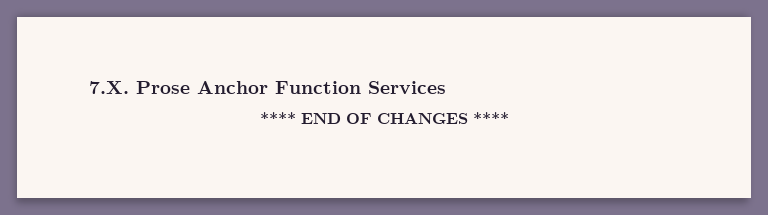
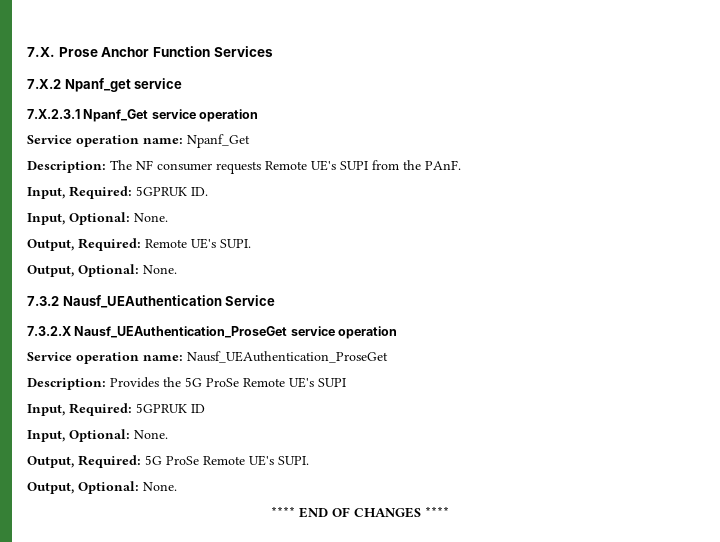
+ 7.X.2 Npanf_get service
+ 7.X.2.3.1 Npanf_Get service operation
+ Service operation name: Npanf_Get
+ Description: The NF consumer requests Remote UE's SUPI from the PAnF.
+ Input, Required: 5GPRUK ID.
+ Input, Optional: None.
+ Output, Required: Remote UE's SUPI.
+ Output, Optional: None.
+ 7.3.2 Nausf_UEAuthentication Service
+ 7.3.2.X Nausf_UEAuthentication_ProseGet service operation
+ Service operation name: Nausf_UEAuthentication_ProseGet
+ Description: Provides the 5G ProSe Remote UE's SUPI
+ Input, Required: 5GPRUK ID
+ Input, Optional: None.
+ Output, Required: 5G ProSe Remote UE's SUPI.
+ Output, Optional: None.

